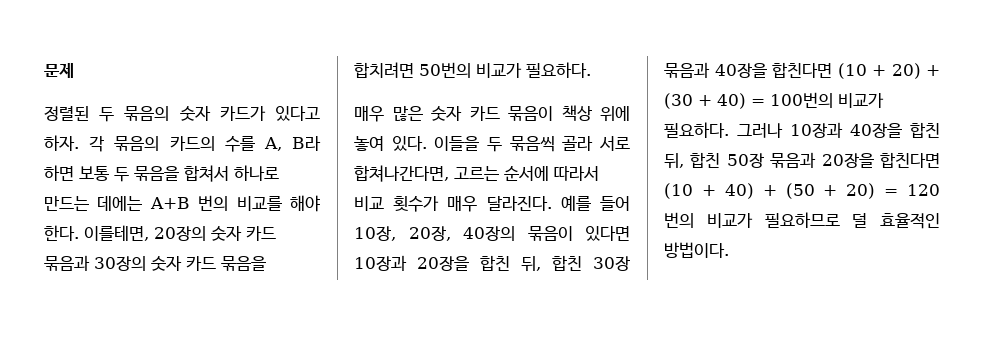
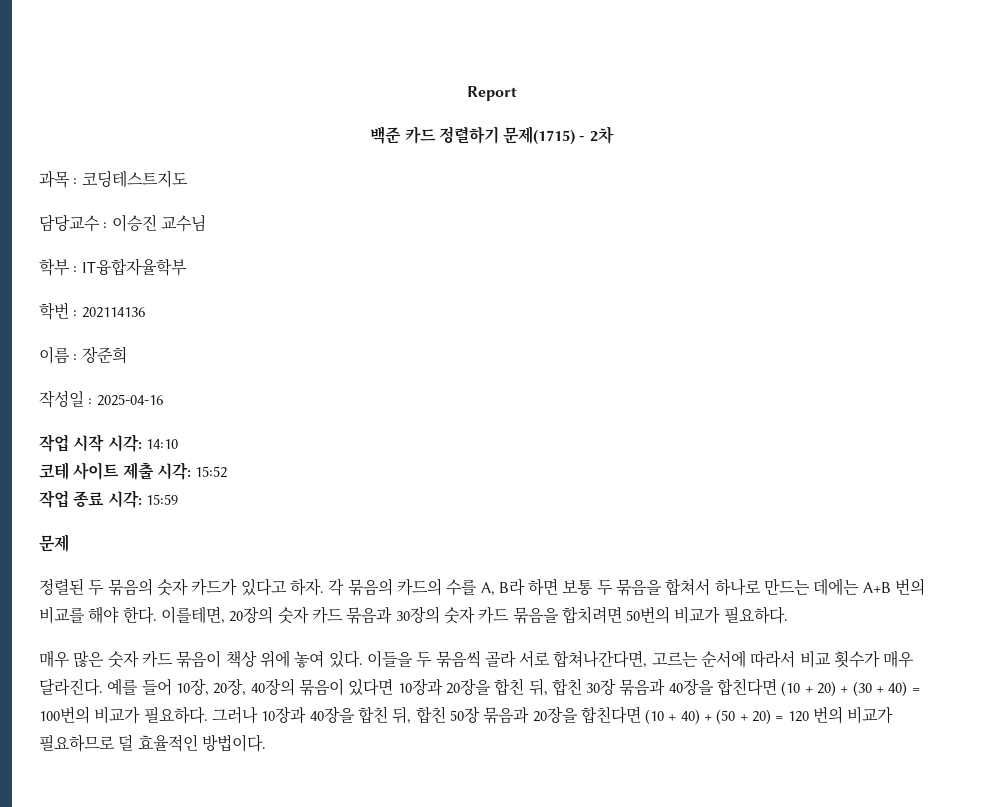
+ Report
+ 백준 카드 정렬하기 문제(1715) - 2차
+ 과목 : 코딩테스트지도
+ 담당교수 : 이승진 교수님
+ 학부 : IT융합자율학부
+ 학번 : 202114136
+ 이름 : 장준희
+ 작성일 : 2025-04-16
+ 작업 시작 시각: 14:10
+ 코테 사이트 제출 시각: 15:52
+ 작업 종료 시각: 15:59

